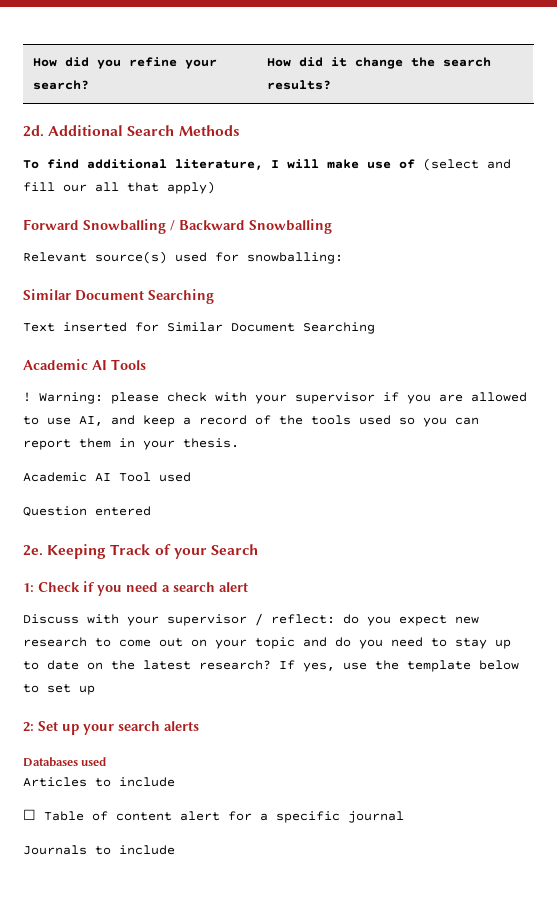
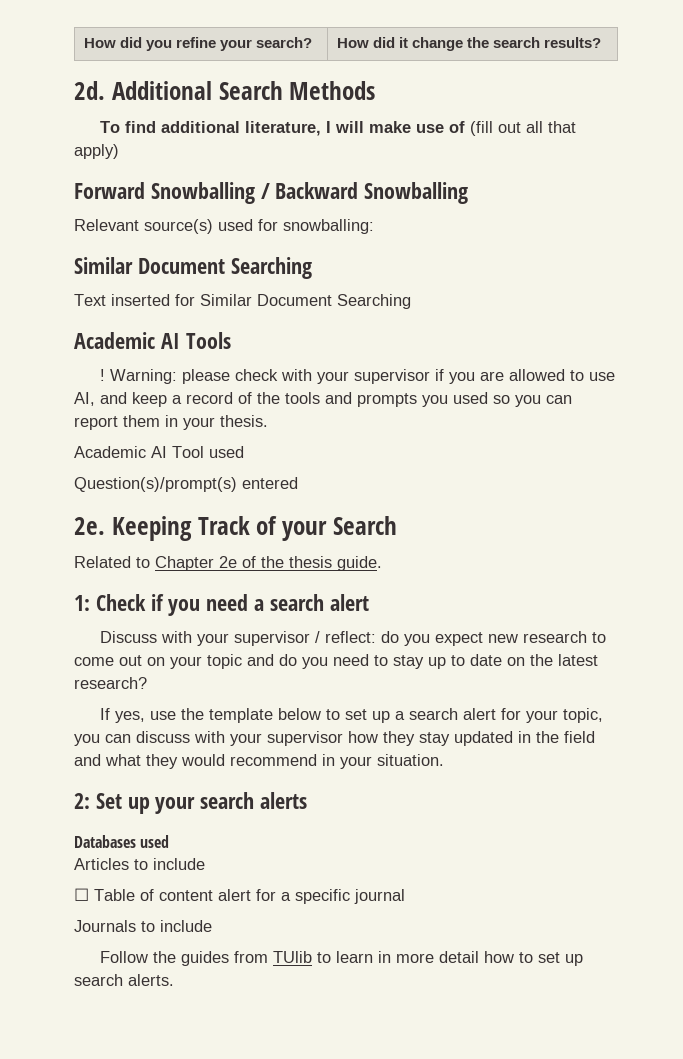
- To find additional literature, I will make use of (select and fill our all that apply)
+ To find additional literature, I will make use of (fill out all that apply)
- Warning: please check with your supervisor if you are allowed to use AI, and keep a record of the tools used so you can report them in your thesis.
+ Warning: please check with your supervisor if you are allowed to use AI, and keep a record of the tools and prompts you used so you can report them in your thesis.
- Question entered
+ Question(s)/prompt(s) entered
+ Related to Chapter 2e of the thesis guide.
- Discuss with your supervisor / reflect: do you expect new research to come out on your topic and do you need to stay up to date on the latest research? If yes, use the template below to set up
+ Discuss with your supervisor / reflect: do you expect new research to come out on your topic and do you need to stay up to date on the latest research?
+ If yes, use the template below to set up a search alert for your topic, you can discuss with your supervisor how they stay updated in the field and what they would recommend in your situation.
+ Follow the guides from TUlib to learn in more detail how to set up search alerts.

